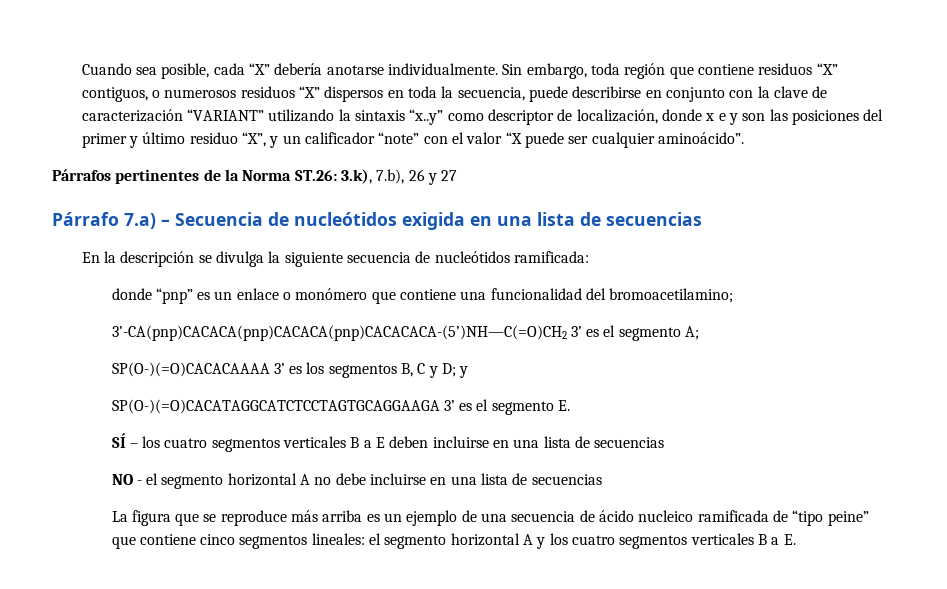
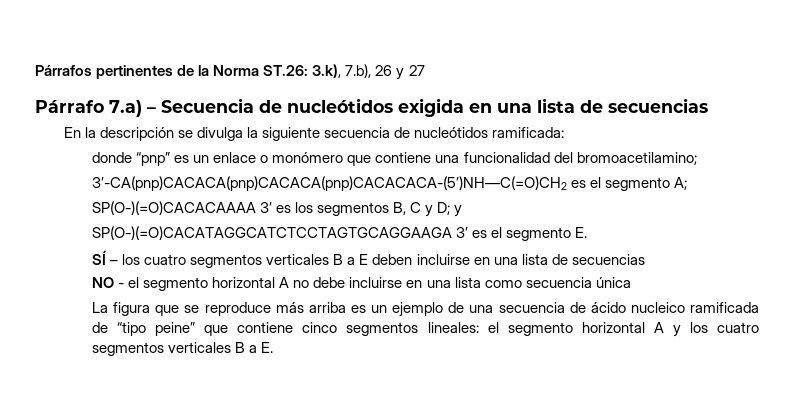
- Cuando sea posible, cada “X” debería anotarse individualmente. Sin embargo, toda región que contiene residuos “X” contiguos, o numerosos residuos “X” dispersos en toda la secuencia, puede describirse en conjunto con la clave de caracterización “VARIANT” utilizando la sintaxis “x..y” como descriptor de localización, donde x e y son las posiciones del primer y último residuo “X”, y un calificador “note” con el valor “X puede ser cualquier aminoácido”.
- 3’-CA(pnp)CACACA(pnp)CACACA(pnp)CACACACA-(5’)NH—C(=O)CH2 3’ es el segmento A;
+ 3’-CA(pnp)CACACA(pnp)CACACA(pnp)CACACACA-(5’)NH—C(=O)CH2 es el segmento A;
- NO - el segmento horizontal A no debe incluirse en una lista de secuencias
+ NO - el segmento horizontal A no debe incluirse en una lista como secuencia única

